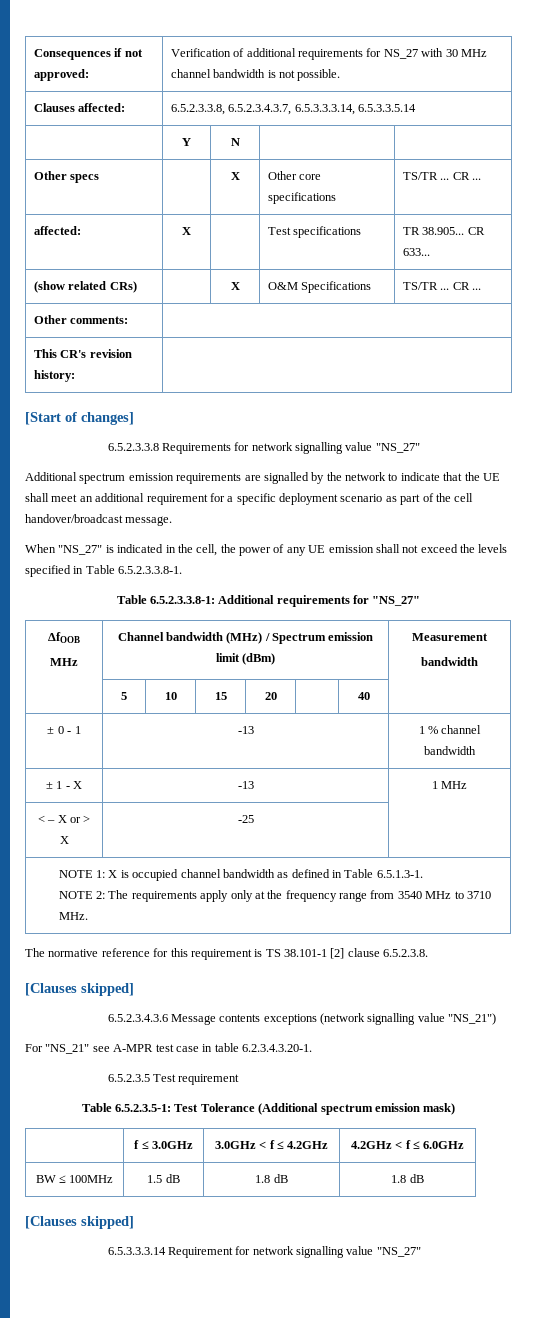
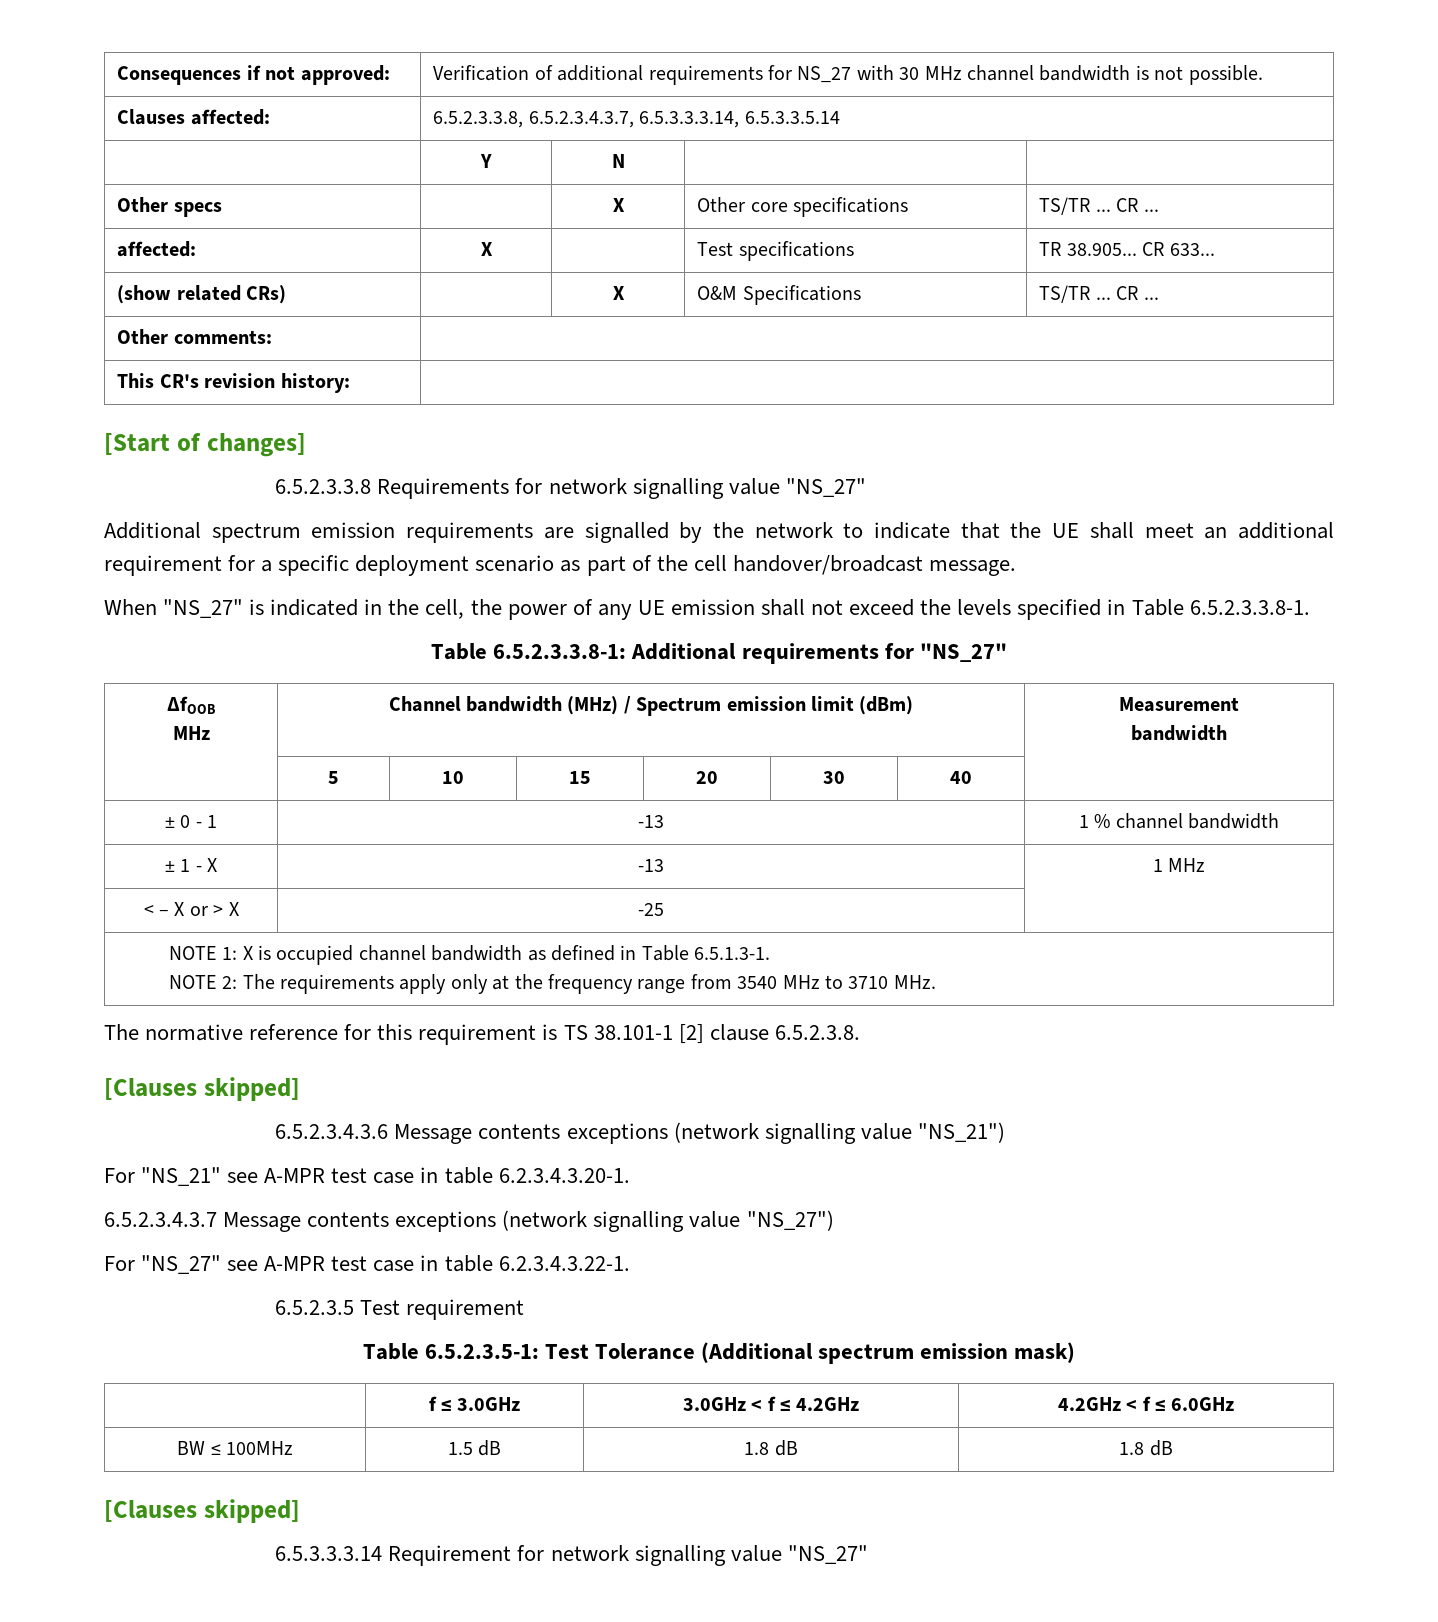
- | 5 | 10 | 15 | 20 | | 40 |
+ | 5 | 10 | 15 | 20 | 30 | 40 |
+ 6.5.2.3.4.3.7 Message contents exceptions (network signalling value "NS_27")
+ For "NS_27" see A-MPR test case in table 6.2.3.4.3.22-1.

